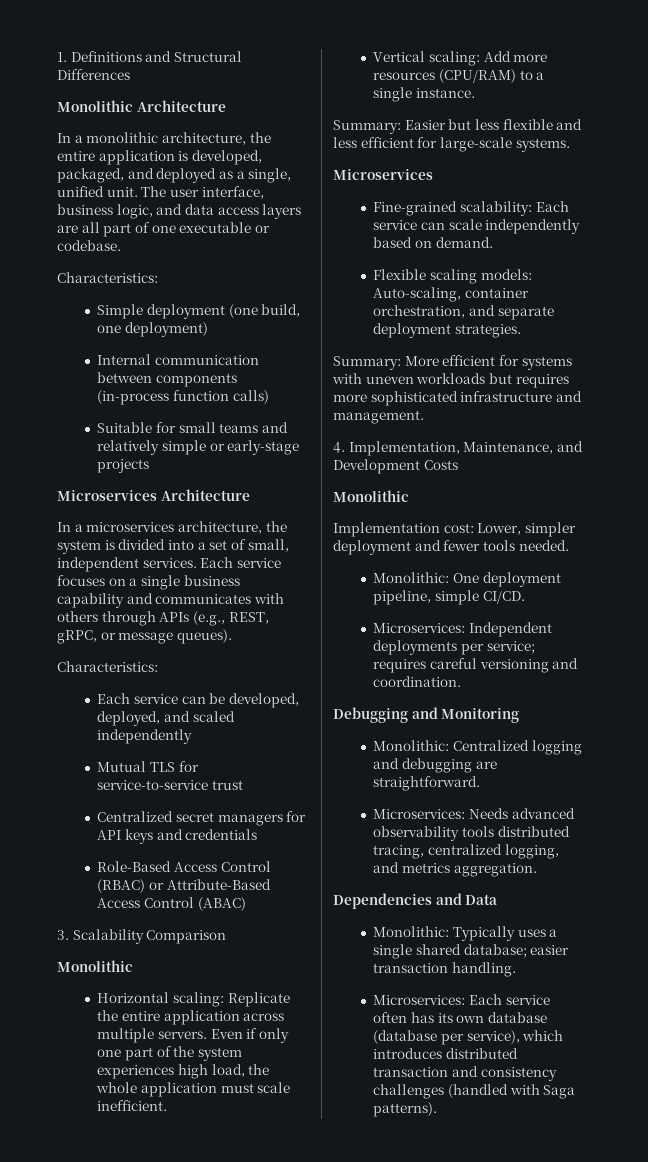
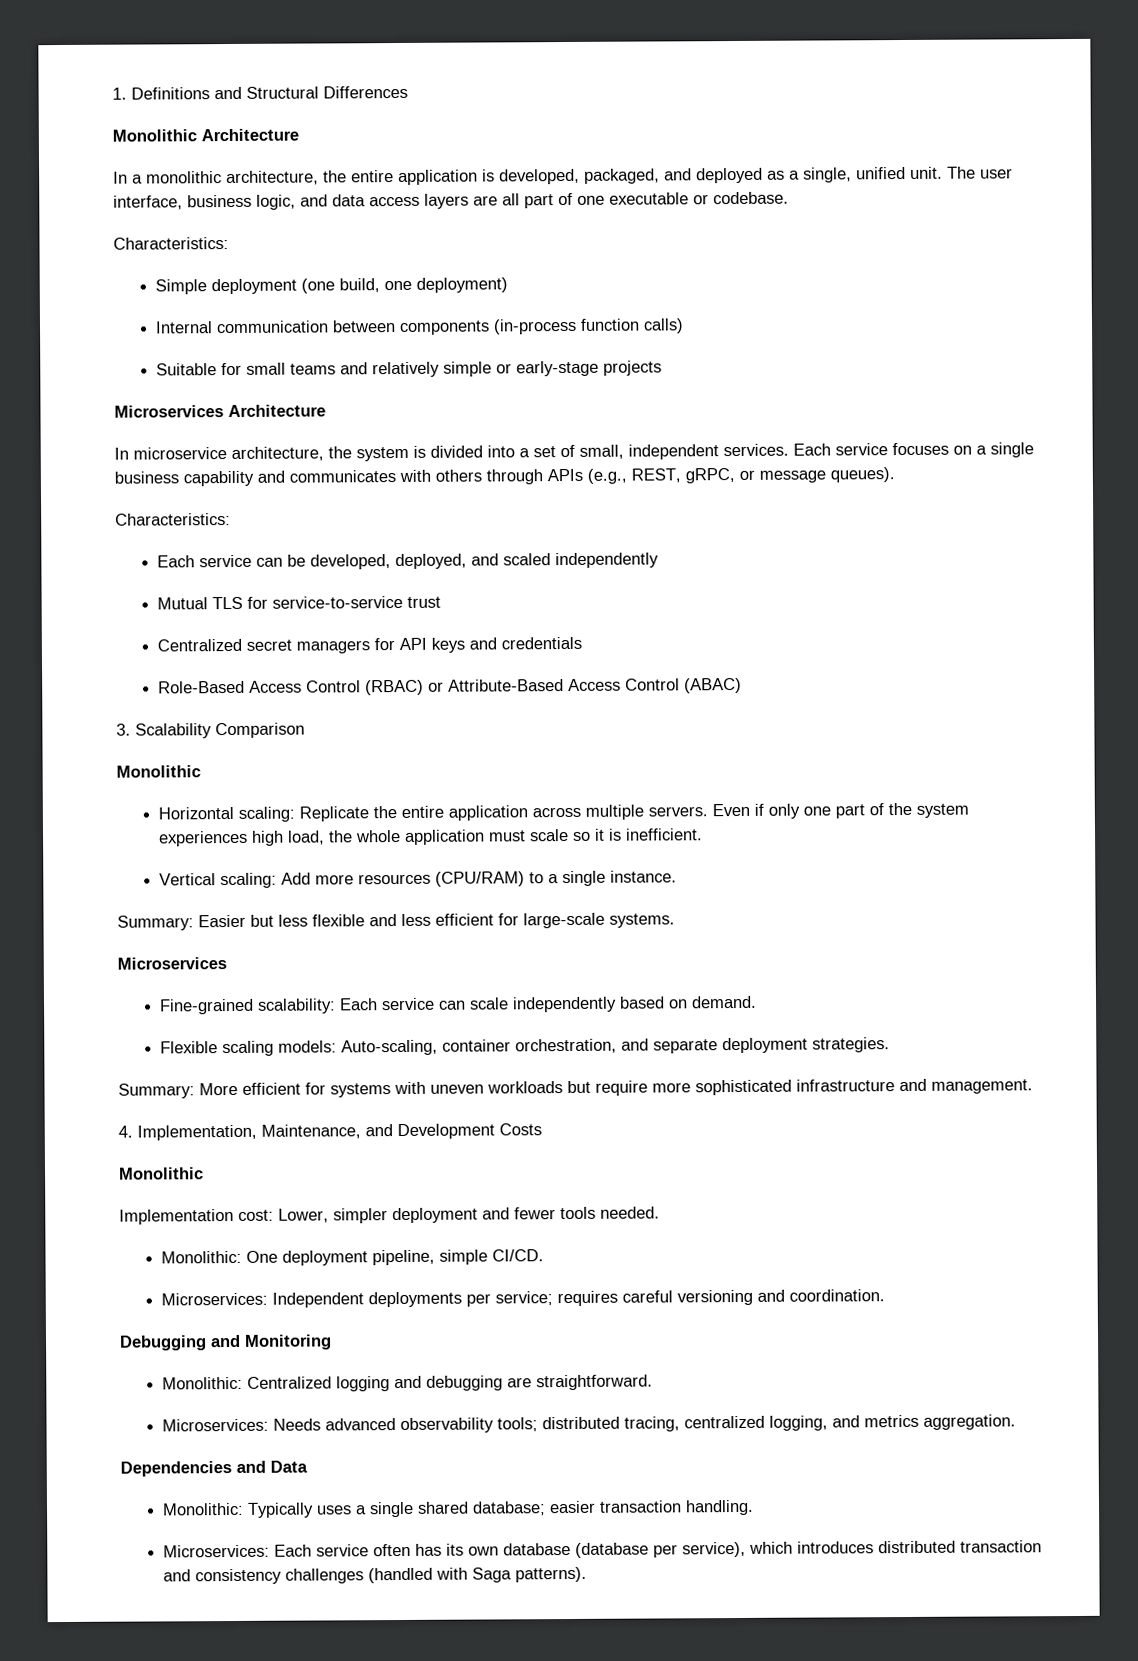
- In a microservices architecture, the system is divided into a set of small, independent services.
+ In microservice architecture, the system is divided into a set of small, independent services.
- Even if only one part of the system experiences high load, the whole application must scale inefficient.
+ Even if only one part of the system experiences high load, the whole application must scale so it is inefficient.
- Summary: More efficient for systems with uneven workloads but requires more sophisticated infrastructure and management.
+ Summary: More efficient for systems with uneven workloads but require more sophisticated infrastructure and management.
- Microservices: Needs advanced observability tools distributed tracing, centralized logging, and metrics aggregation.
+ Microservices: Needs advanced observability tools; distributed tracing, centralized logging, and metrics aggregation.

